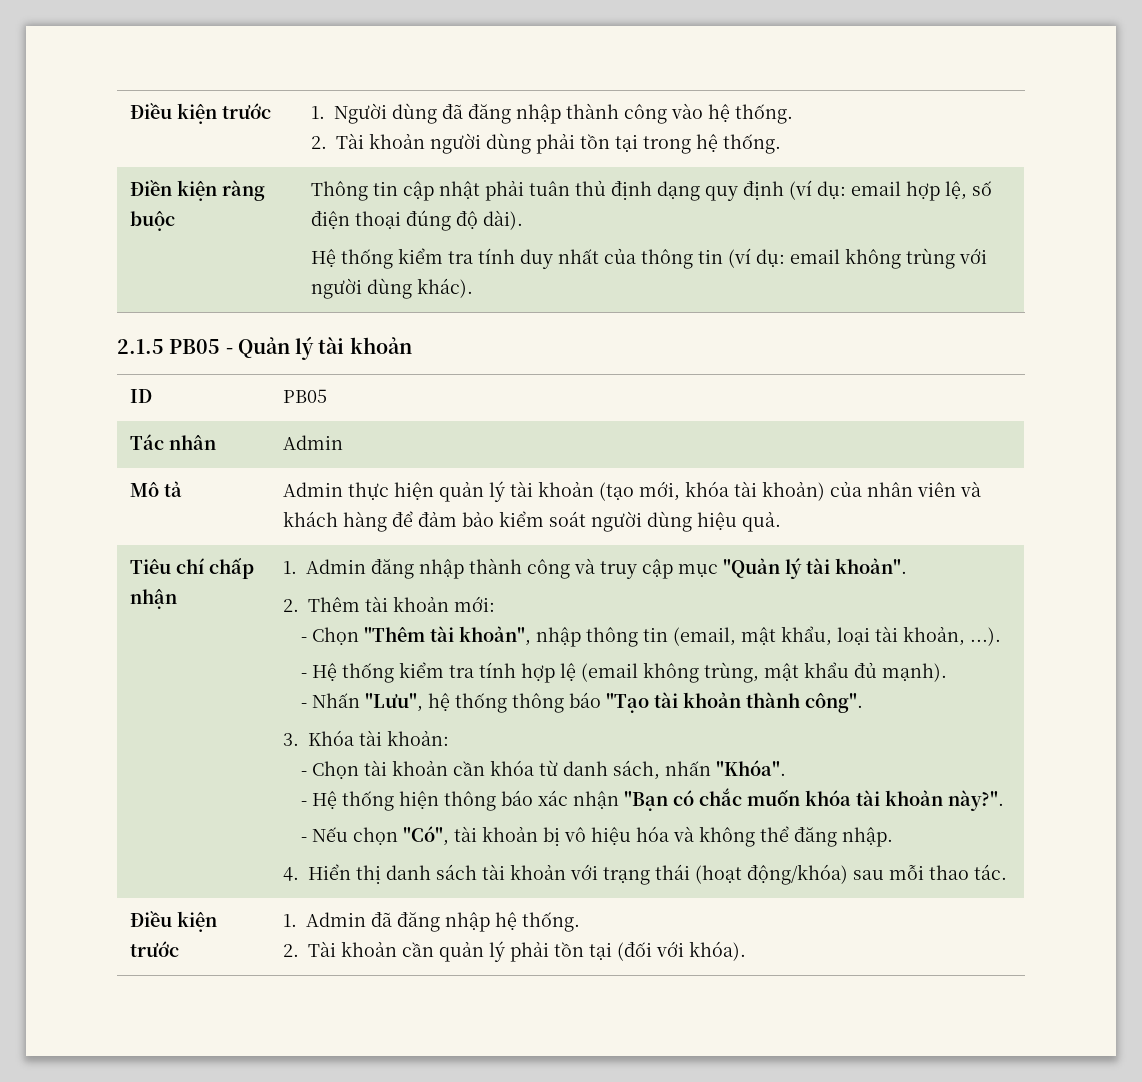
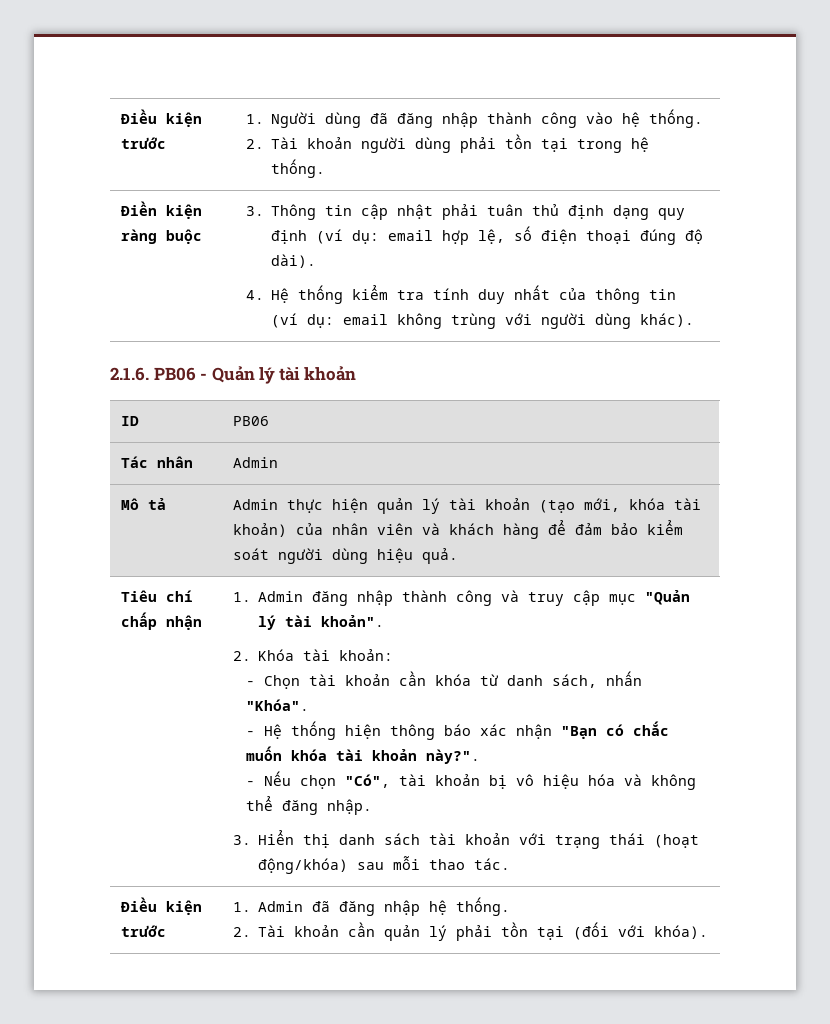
- Thông tin cập nhật phải tuân thủ định dạng quy định (ví dụ: email hợp lệ, số điện thoại đúng độ dài).
+ 3. Thông tin cập nhật phải tuân thủ định dạng quy định (ví dụ: email hợp lệ, số điện thoại đúng độ dài).
- Hệ thống kiểm tra tính duy nhất của thông tin (ví dụ: email không trùng với người dùng khác).
+ 4. Hệ thống kiểm tra tính duy nhất của thông tin (ví dụ: email không trùng với người dùng khác).
- 2.1.5 PB05 - Quản lý tài khoản
+ 2.1.6. PB06 - Quản lý tài khoản
- ID | PB05
+ ID | PB06
- 2. Thêm tài khoản mới:
- - Chọn "Thêm tài khoản", nhập thông tin (email, mật khẩu, loại tài khoản, ...).
- - Hệ thống kiểm tra tính hợp lệ (email không trùng, mật khẩu đủ mạnh).
- - Nhấn "Lưu", hệ thống thông báo "Tạo tài khoản thành công".
- 3. Khóa tài khoản:
+ 2. Khóa tài khoản:
- 4. Hiển thị danh sách tài khoản với trạng thái (hoạt động/khóa) sau mỗi thao tác.
+ 3. Hiển thị danh sách tài khoản với trạng thái (hoạt động/khóa) sau mỗi thao tác.

